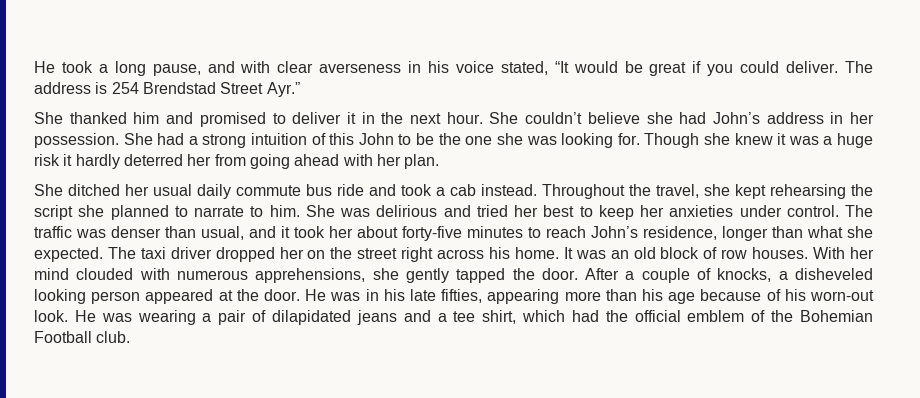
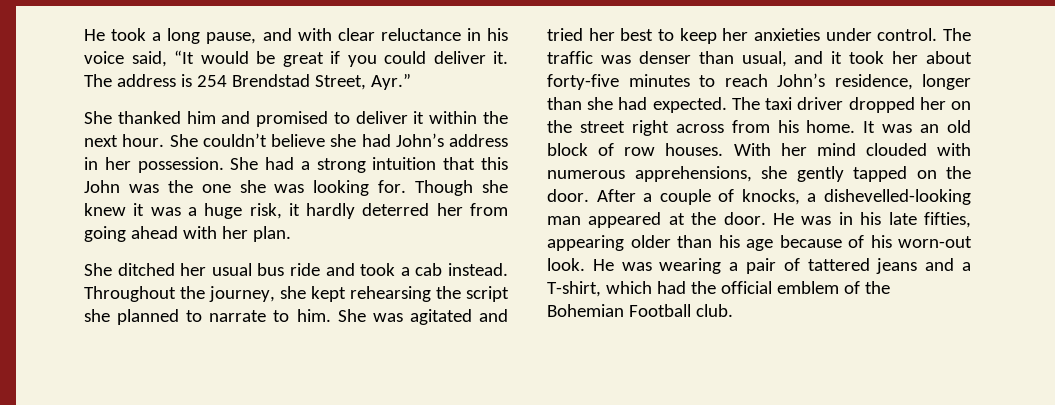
- He took a long pause, and with clear averseness in his voice stated, “It would be great if you could deliver.
+ He took a long pause, and with clear reluctance in his voice said, “It would be great if you could deliver it.
- The address is 254 Brendstad Street Ayr.”
+ The address is 254 Brendstad Street, Ayr.”
- She thanked him and promised to deliver it in the next hour.
+ She thanked him and promised to deliver it within the next hour.
- She had a strong intuition of this John to be the one she was looking for.
+ She had a strong intuition that this John was the one she was looking for.
- Though she knew it was a huge risk it hardly deterred her from going ahead with her plan.
+ Though she knew it was a huge risk, it hardly deterred her from going ahead with her plan.
- She ditched her usual daily commute bus ride and took a cab instead.
+ She ditched her usual bus ride and took a cab instead.
- Throughout the travel, she kept rehearsing the script she planned to narrate to him.
+ Throughout the journey, she kept rehearsing the script she planned to narrate to him.
- She was delirious and tried her best to keep her anxieties under control.
+ She was agitated and tried her best to keep her anxieties under control.
- The traffic was denser than usual, and it took her about forty-five minutes to reach John’s residence, longer than what she expected.
+ The traffic was denser than usual, and it took her about forty-five minutes to reach John’s residence, longer than she had expected.
- The taxi driver dropped her on the street right across his home.
+ The taxi driver dropped her on the street right across from his home.
- With her mind clouded with numerous apprehensions, she gently tapped the door.
+ With her mind clouded with numerous apprehensions, she gently tapped on the door.
- After a couple of knocks, a disheveled looking person appeared at the door.
+ After a couple of knocks, a dishevelled-looking man appeared at the door.
- He was in his late fifties, appearing more than his age because of his worn-out look.
+ He was in his late fifties, appearing older than his age because of his worn-out look.
- He was wearing a pair of dilapidated jeans and a tee shirt, which had the official emblem of the Bohemian Football club.
+ He was wearing a pair of tattered jeans and a T-shirt, which had the official emblem of the Bohemian Football club.

